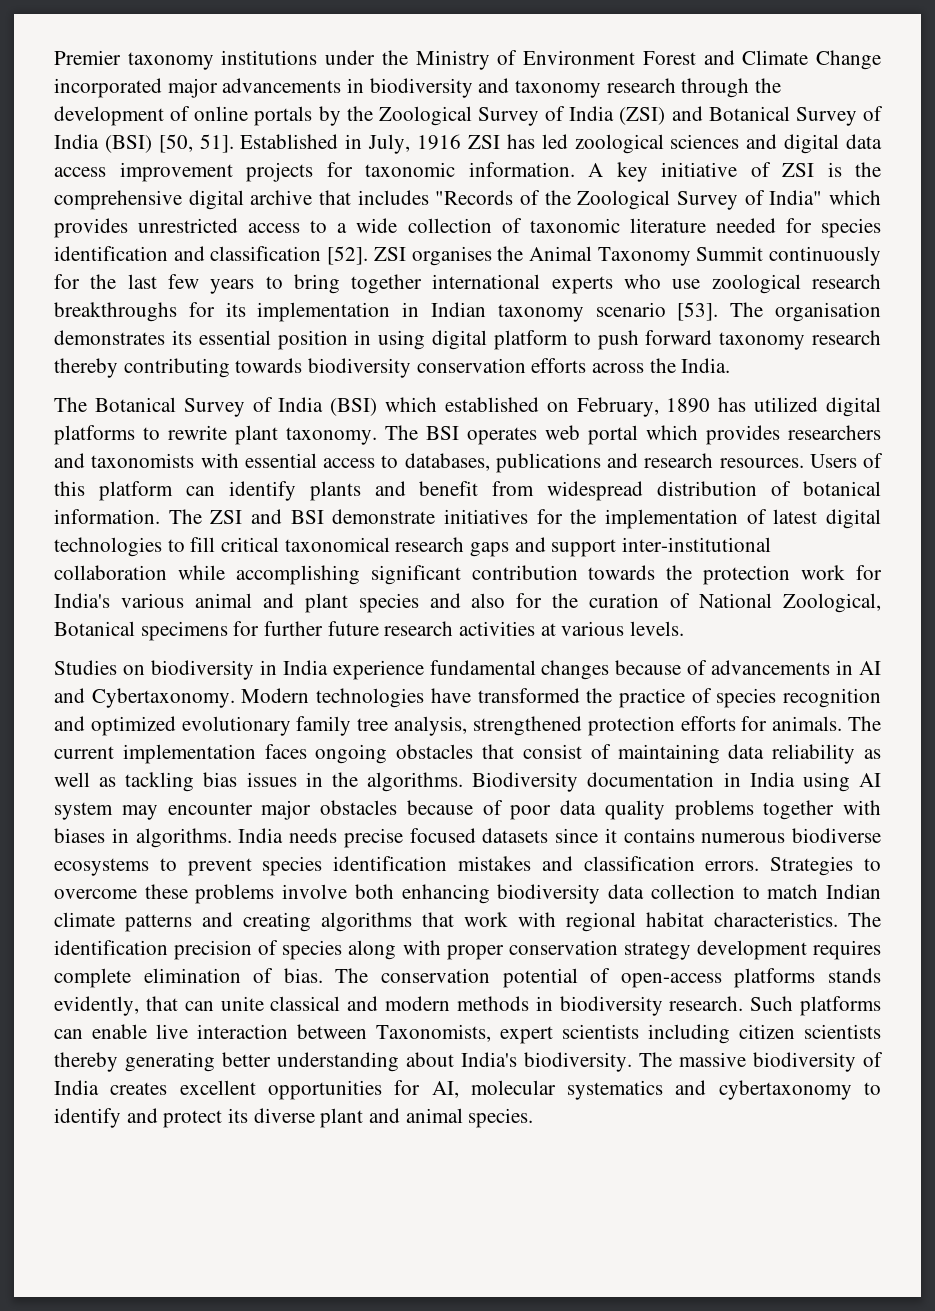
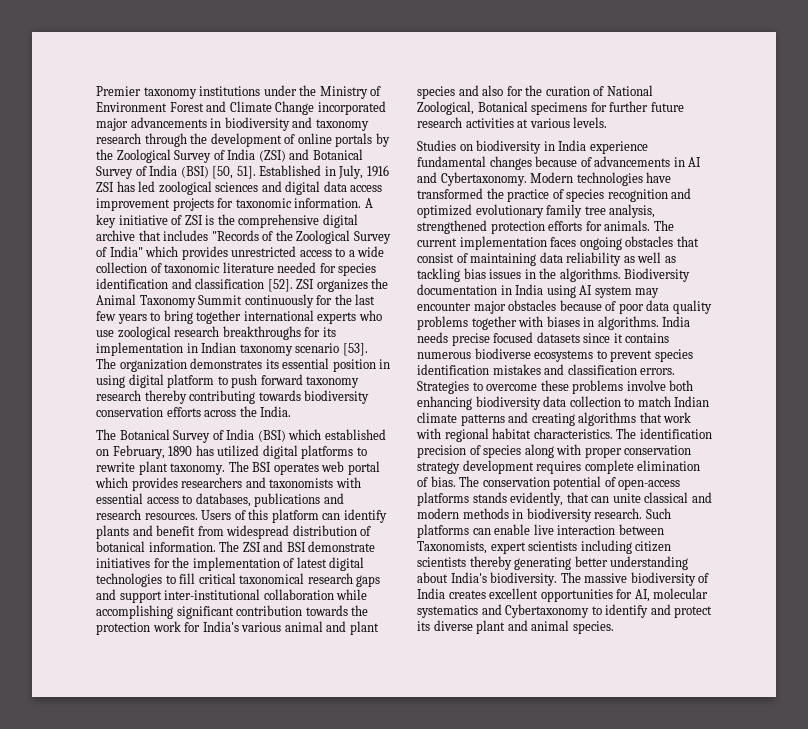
- ZSI organises the Animal Taxonomy Summit continuously for the last few years to bring together international experts who use zoological research breakthroughs for its implementation in Indian taxonomy scenario [53].
+ ZSI organizes the Animal Taxonomy Summit continuously for the last few years to bring together international experts who use zoological research breakthroughs for its implementation in Indian taxonomy scenario [53].
- The organisation demonstrates its essential position in using digital platform to push forward taxonomy research thereby contributing towards biodiversity conservation efforts across the India.
+ The organization demonstrates its essential position in using digital platform to push forward taxonomy research thereby contributing towards biodiversity conservation efforts across the India.
- The massive biodiversity of India creates excellent opportunities for AI, molecular systematics and cybertaxonomy to identify and protect its diverse plant and animal species.
+ The massive biodiversity of India creates excellent opportunities for AI, molecular systematics and Cybertaxonomy to identify and protect its diverse plant and animal species.

